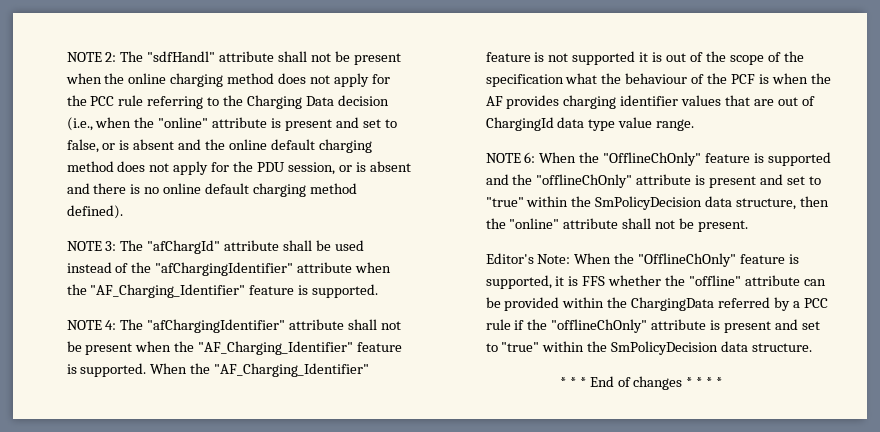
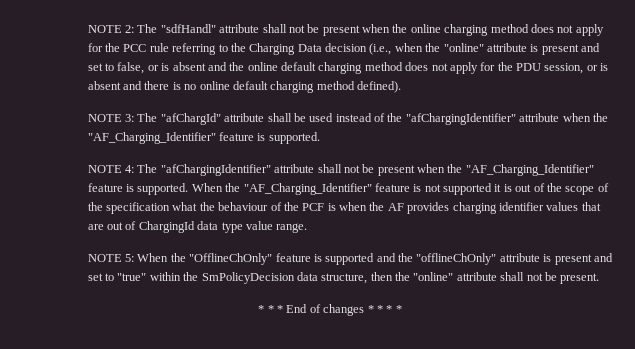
- NOTE 6: When the "OfflineChOnly" feature is supported and the "offlineChOnly" attribute is present and set to "true" within the SmPolicyDecision data structure, then the "online" attribute shall not be present.
+ NOTE 5: When the "OfflineChOnly" feature is supported and the "offlineChOnly" attribute is present and set to "true" within the SmPolicyDecision data structure, then the "online" attribute shall not be present.
- Editor's Note: When the "OfflineChOnly" feature is supported, it is FFS whether the "offline" attribute can be provided within the ChargingData referred by a PCC rule if the "offlineChOnly" attribute is present and set to "true" within the SmPolicyDecision data structure.

